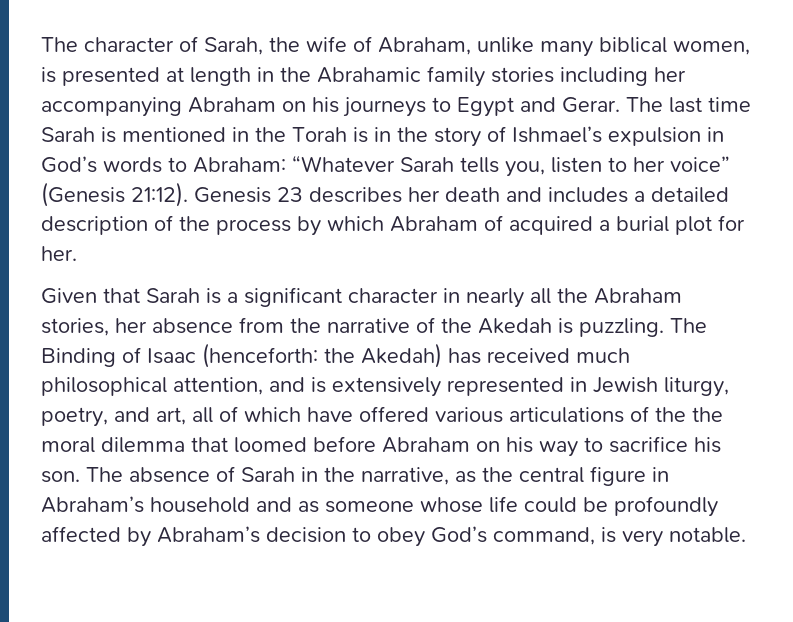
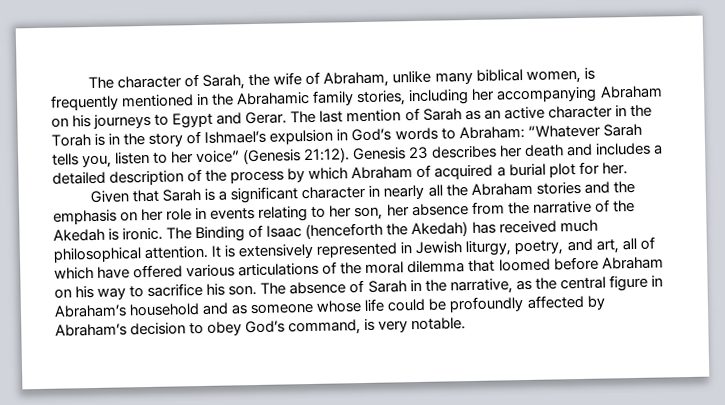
- The character of Sarah, the wife of Abraham, unlike many biblical women, is presented at length in the Abrahamic family stories including her accompanying Abraham on his journeys to Egypt and Gerar.
+ The character of Sarah, the wife of Abraham, unlike many biblical women, is frequently mentioned in the Abrahamic family stories, including her accompanying Abraham on his journeys to Egypt and Gerar.
- The last time Sarah is mentioned in the Torah is in the story of Ishmael’s expulsion in God’s words to Abraham: “Whatever Sarah tells you, listen to her voice” (Genesis 21:12).
+ The last mention of Sarah as an active character in the Torah is in the story of Ishmael’s expulsion in God’s words to Abraham: “Whatever Sarah tells you, listen to her voice” (Genesis 21:12).
- Given that Sarah is a significant character in nearly all the Abraham stories, her absence from the narrative of the Akedah is puzzling.
+ Given that Sarah is a significant character in nearly all the Abraham stories and the emphasis on her role in events relating to her son, her absence from the narrative of the Akedah is ironic.
- The Binding of Isaac (henceforth: the Akedah) has received much philosophical attention, and is extensively represented in Jewish liturgy, poetry, and art, all of which have offered various articulations of the the moral dilemma that loomed before Abraham on his way to sacrifice his son.
+ The Binding of Isaac (henceforth the Akedah) has received much philosophical attention. It is extensively represented in Jewish liturgy, poetry, and art, all of which have offered various articulations of the moral dilemma that loomed before Abraham on his way to sacrifice his son.

